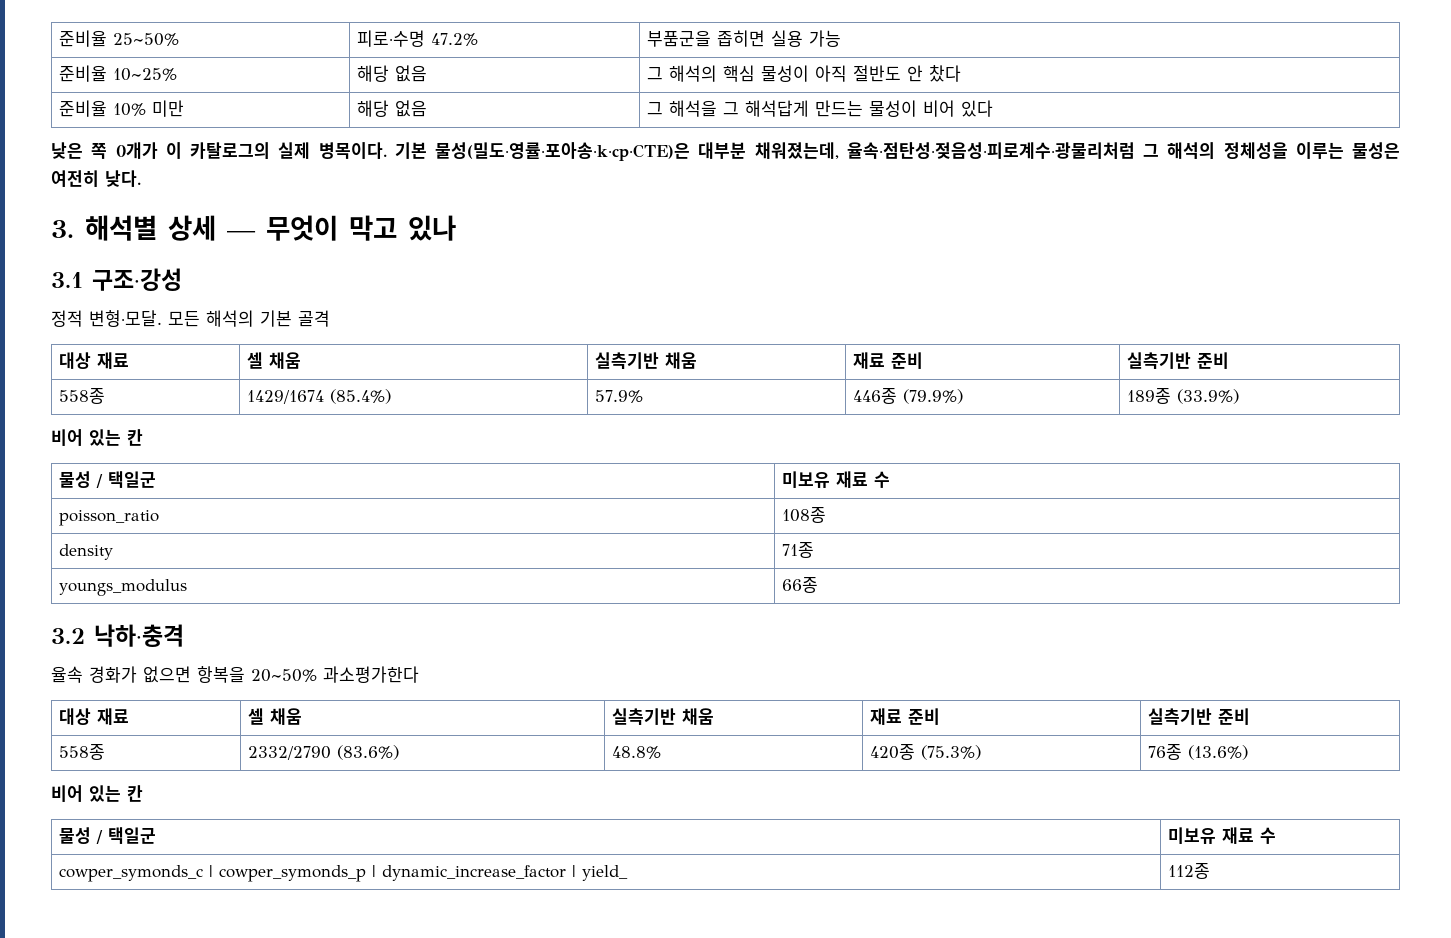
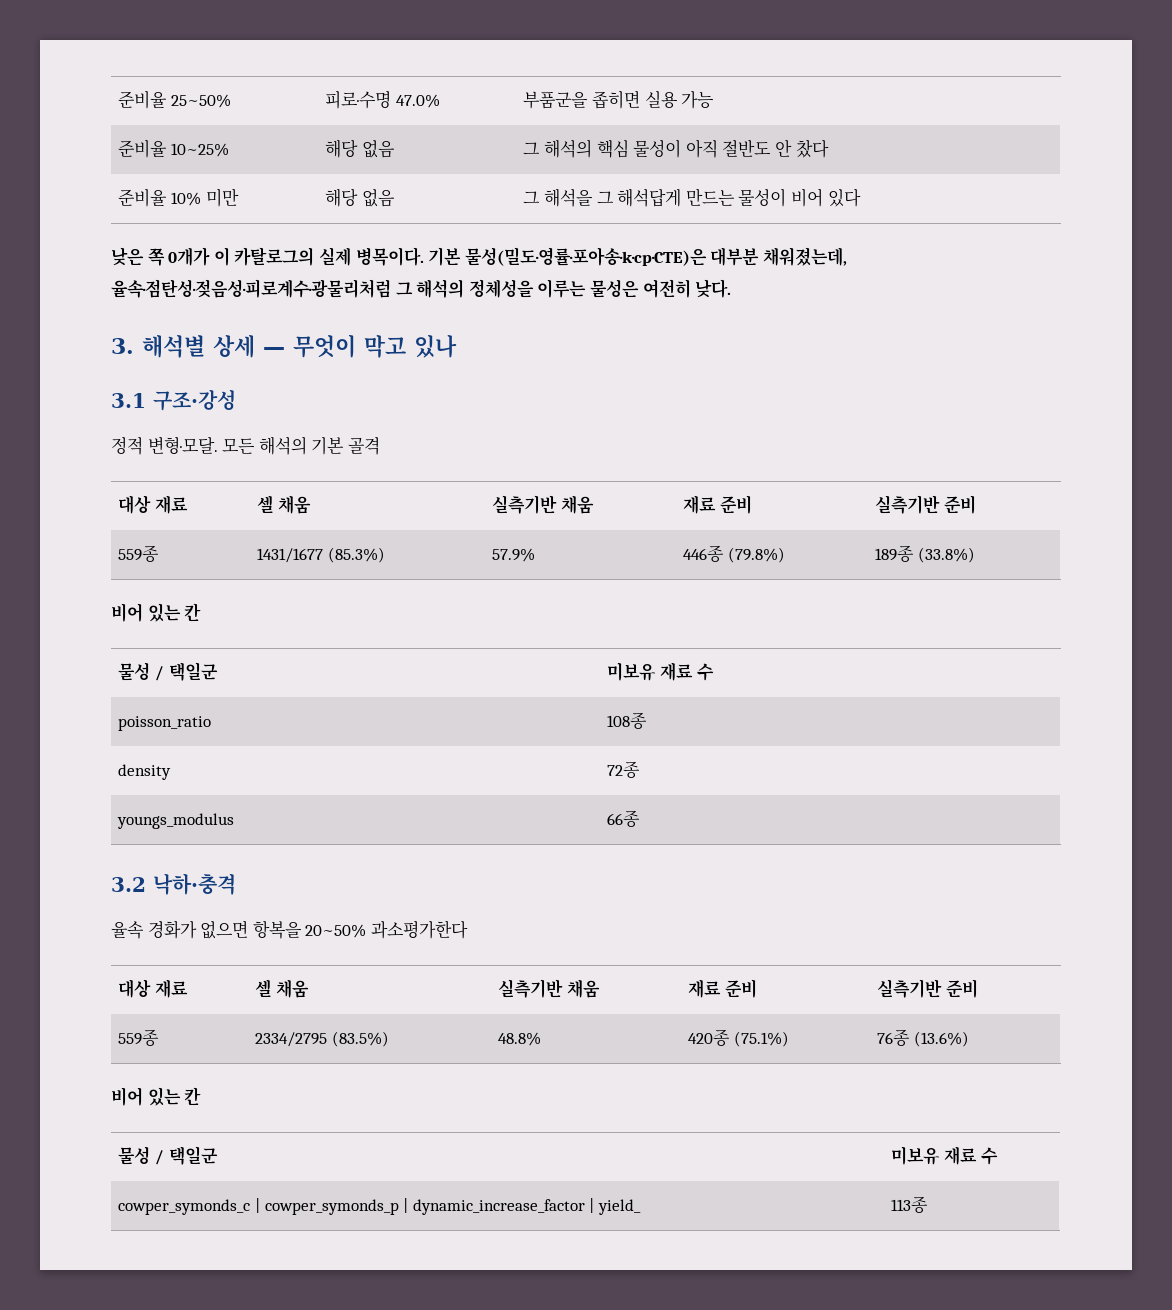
- 준비율 25~50% | 피로·수명 47.2% | 부품군을 좁히면 실용 가능
+ 준비율 25~50% | 피로·수명 47.0% | 부품군을 좁히면 실용 가능
- 558종 | 1429/1674 (85.4%) | 57.9% | 446종 (79.9%) | 189종 (33.9%)
+ 559종 | 1431/1677 (85.3%) | 57.9% | 446종 (79.8%) | 189종 (33.8%)
- density | 71종
+ density | 72종
- 558종 | 2332/2790 (83.6%) | 48.8% | 420종 (75.3%) | 76종 (13.6%)
+ 559종 | 2334/2795 (83.5%) | 48.8% | 420종 (75.1%) | 76종 (13.6%)
- cowper_symonds_c | cowper_symonds_p | dynamic_increase_factor | yield_ | 112종
+ cowper_symonds_c | cowper_symonds_p | dynamic_increase_factor | yield_ | 113종

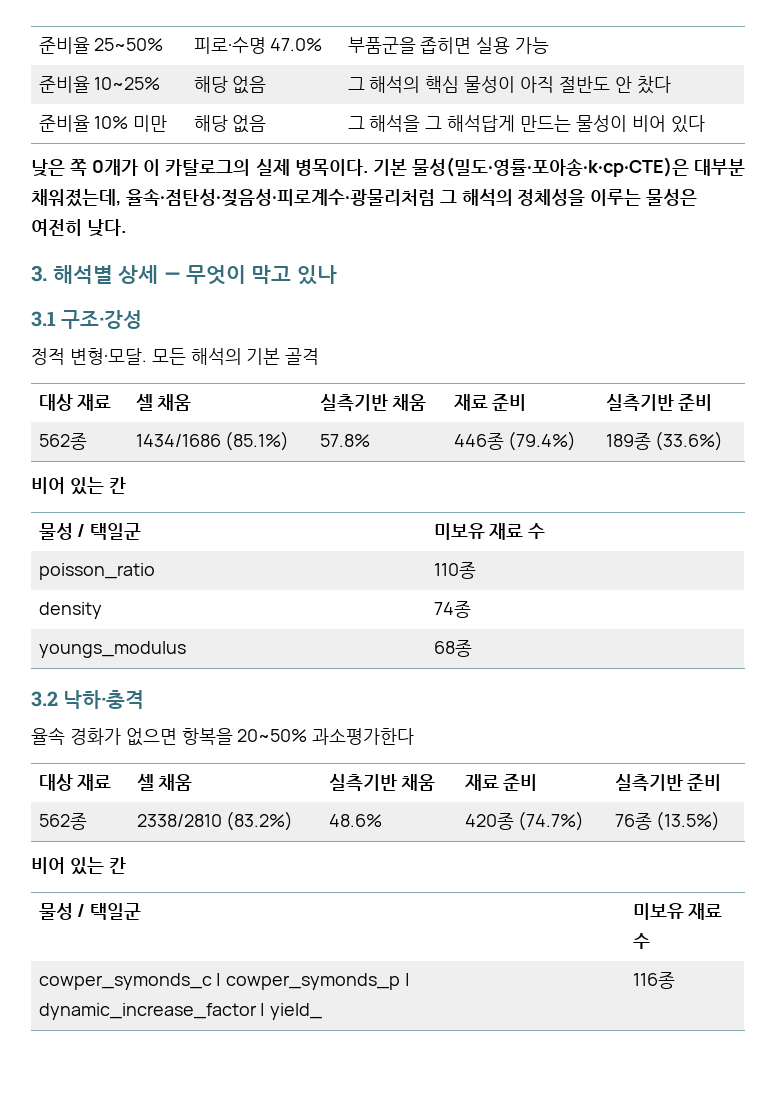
- 559종 | 1431/1677 (85.3%) | 57.9% | 446종 (79.8%) | 189종 (33.8%)
+ 562종 | 1434/1686 (85.1%) | 57.8% | 446종 (79.4%) | 189종 (33.6%)
- poisson_ratio | 108종
+ poisson_ratio | 110종
- density | 72종
+ density | 74종
- youngs_modulus | 66종
+ youngs_modulus | 68종
- 559종 | 2334/2795 (83.5%) | 48.8% | 420종 (75.1%) | 76종 (13.6%)
+ 562종 | 2338/2810 (83.2%) | 48.6% | 420종 (74.7%) | 76종 (13.5%)
- cowper_symonds_c | cowper_symonds_p | dynamic_increase_factor | yield_ | 113종
+ cowper_symonds_c | cowper_symonds_p | dynamic_increase_factor | yield_ | 116종

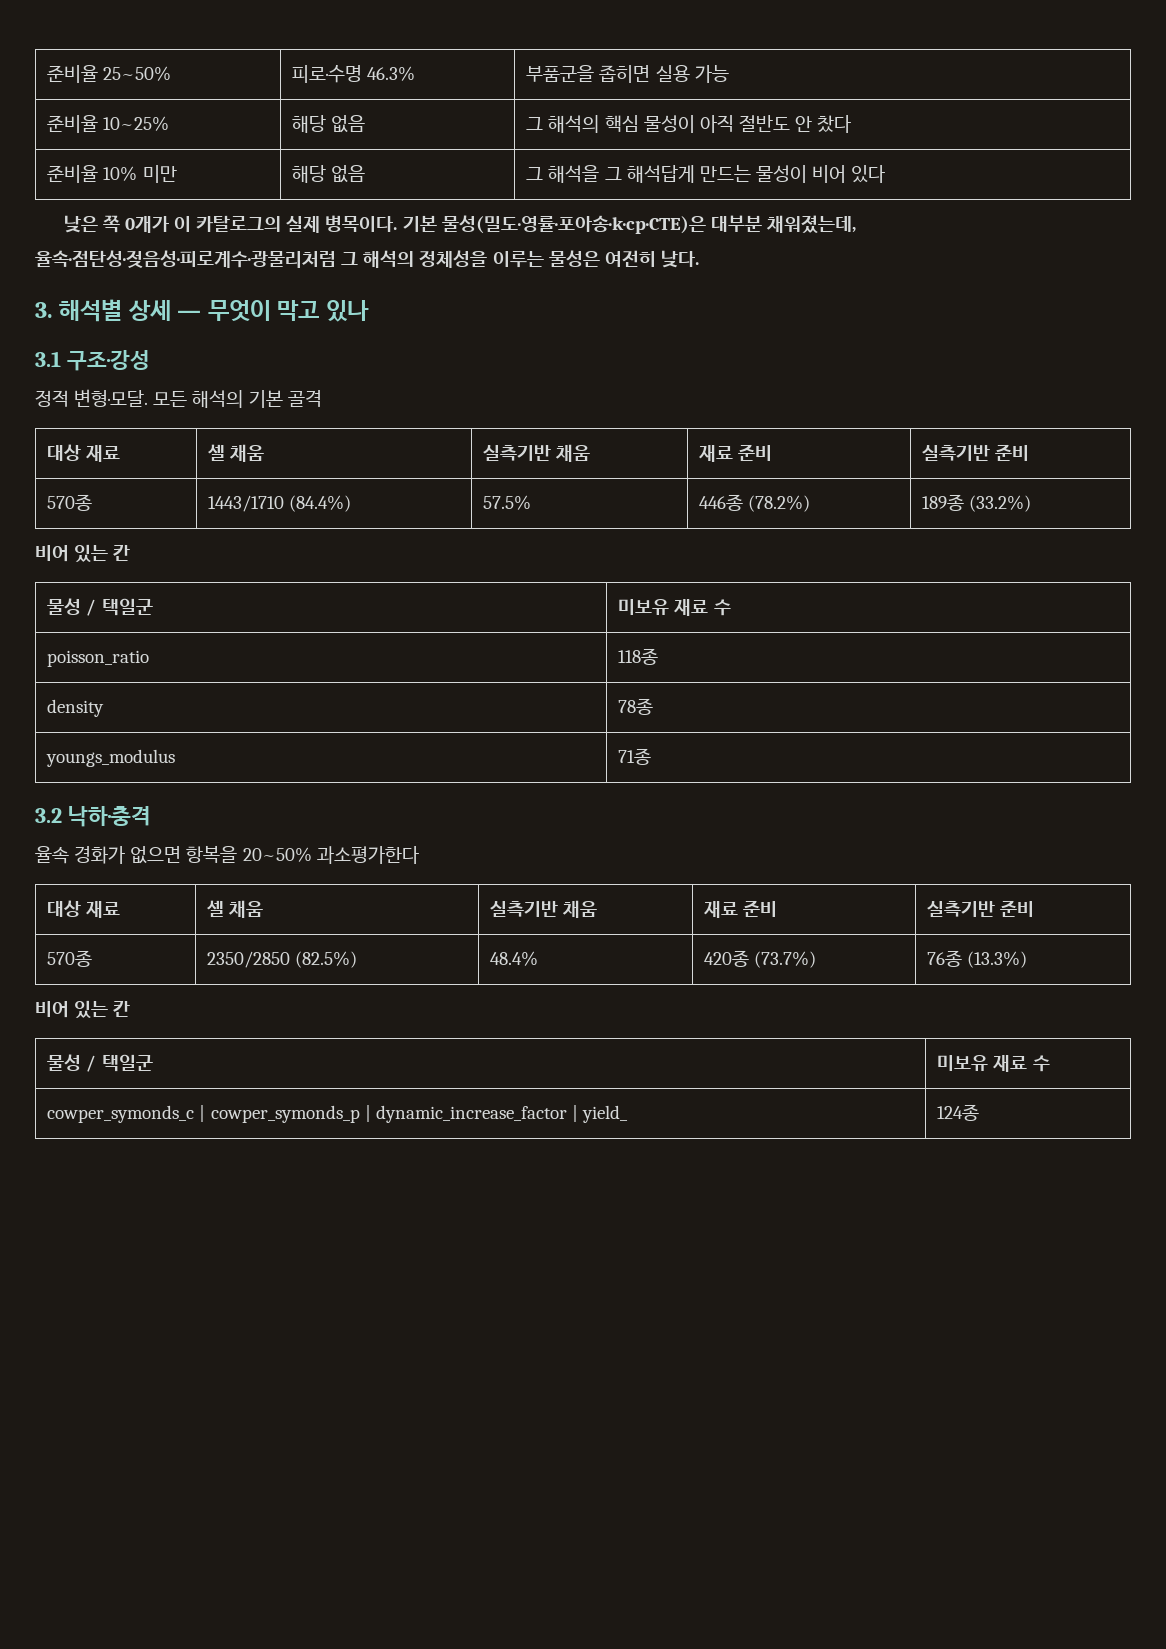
- 준비율 25~50% | 피로·수명 47.0% | 부품군을 좁히면 실용 가능
+ 준비율 25~50% | 피로·수명 46.3% | 부품군을 좁히면 실용 가능
- 562종 | 1434/1686 (85.1%) | 57.8% | 446종 (79.4%) | 189종 (33.6%)
+ 570종 | 1443/1710 (84.4%) | 57.5% | 446종 (78.2%) | 189종 (33.2%)
- poisson_ratio | 110종
+ poisson_ratio | 118종
- density | 74종
+ density | 78종
- youngs_modulus | 68종
+ youngs_modulus | 71종
- 562종 | 2338/2810 (83.2%) | 48.6% | 420종 (74.7%) | 76종 (13.5%)
+ 570종 | 2350/2850 (82.5%) | 48.4% | 420종 (73.7%) | 76종 (13.3%)
- cowper_symonds_c | cowper_symonds_p | dynamic_increase_factor | yield_ | 116종
+ cowper_symonds_c | cowper_symonds_p | dynamic_increase_factor | yield_ | 124종

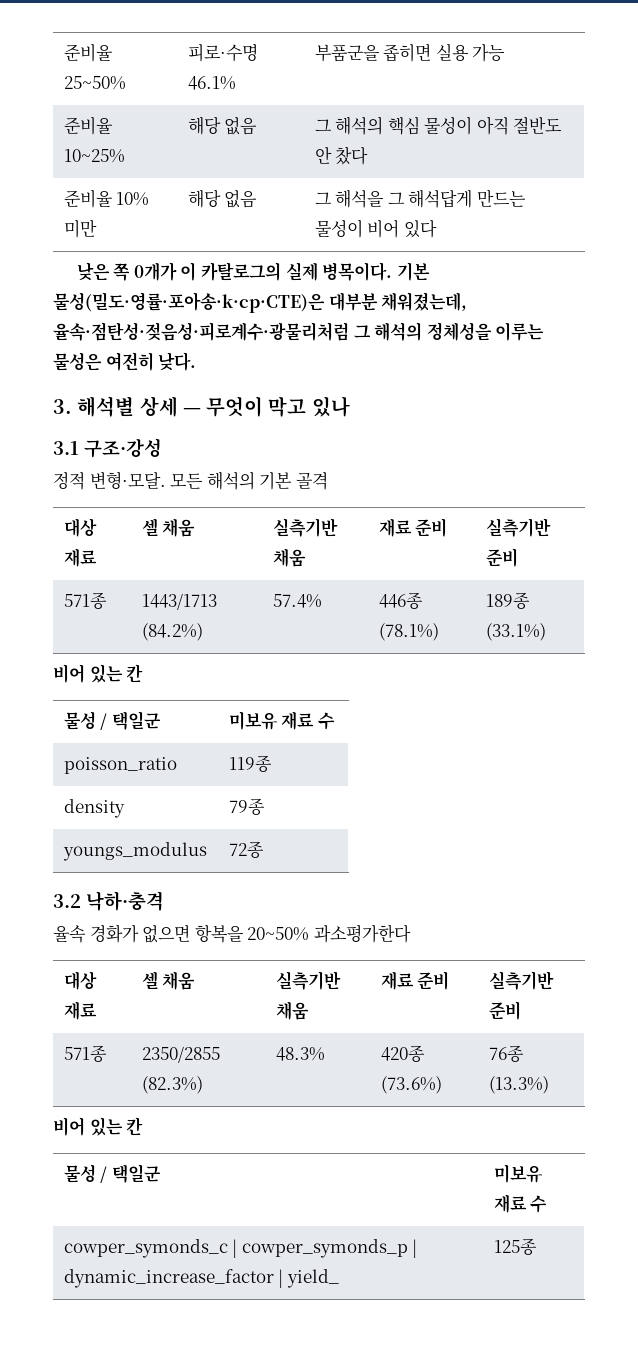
- 준비율 25~50% | 피로·수명 46.3% | 부품군을 좁히면 실용 가능
+ 준비율 25~50% | 피로·수명 46.1% | 부품군을 좁히면 실용 가능
- 570종 | 1443/1710 (84.4%) | 57.5% | 446종 (78.2%) | 189종 (33.2%)
+ 571종 | 1443/1713 (84.2%) | 57.4% | 446종 (78.1%) | 189종 (33.1%)
- poisson_ratio | 118종
+ poisson_ratio | 119종
- density | 78종
+ density | 79종
- youngs_modulus | 71종
+ youngs_modulus | 72종
- 570종 | 2350/2850 (82.5%) | 48.4% | 420종 (73.7%) | 76종 (13.3%)
+ 571종 | 2350/2855 (82.3%) | 48.3% | 420종 (73.6%) | 76종 (13.3%)
- cowper_symonds_c | cowper_symonds_p | dynamic_increase_factor | yield_ | 124종
+ cowper_symonds_c | cowper_symonds_p | dynamic_increase_factor | yield_ | 125종

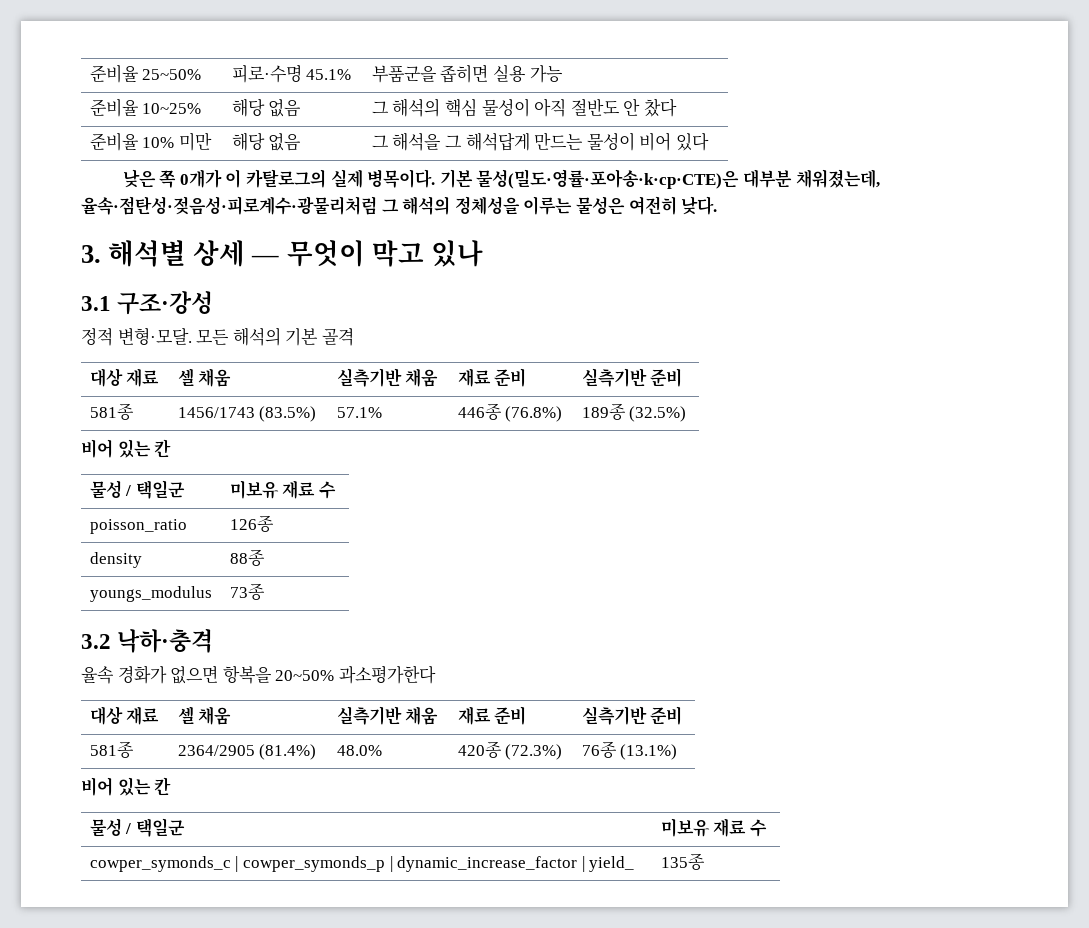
- 준비율 25~50% | 피로·수명 46.1% | 부품군을 좁히면 실용 가능
+ 준비율 25~50% | 피로·수명 45.1% | 부품군을 좁히면 실용 가능
- 571종 | 1443/1713 (84.2%) | 57.4% | 446종 (78.1%) | 189종 (33.1%)
+ 581종 | 1456/1743 (83.5%) | 57.1% | 446종 (76.8%) | 189종 (32.5%)
- poisson_ratio | 119종
+ poisson_ratio | 126종
- density | 79종
+ density | 88종
- youngs_modulus | 72종
+ youngs_modulus | 73종
- 571종 | 2350/2855 (82.3%) | 48.3% | 420종 (73.6%) | 76종 (13.3%)
+ 581종 | 2364/2905 (81.4%) | 48.0% | 420종 (72.3%) | 76종 (13.1%)
- cowper_symonds_c | cowper_symonds_p | dynamic_increase_factor | yield_ | 125종
+ cowper_symonds_c | cowper_symonds_p | dynamic_increase_factor | yield_ | 135종

